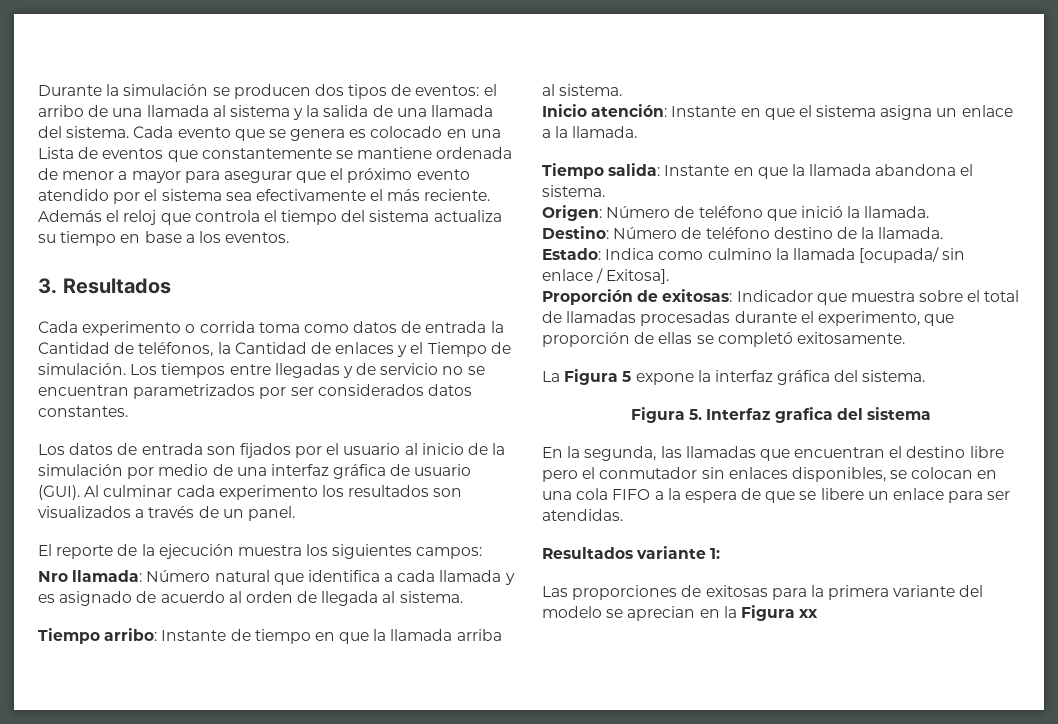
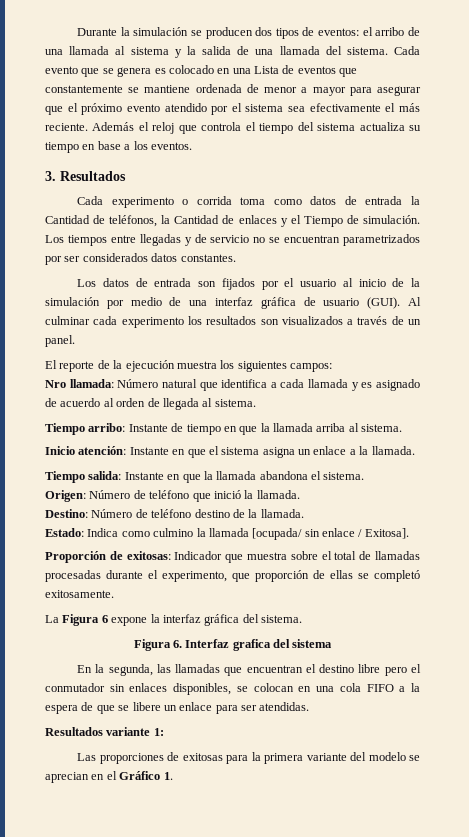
- La Figura 5 expone la interfaz gráfica del sistema.
+ La Figura 6 expone la interfaz gráfica del sistema.
- Figura 5. Interfaz grafica del sistema
+ Figura 6. Interfaz grafica del sistema
- Las proporciones de exitosas para la primera variante del modelo se aprecian en la Figura xx
+ Las proporciones de exitosas para la primera variante del modelo se aprecian en el Gráfico 1.

